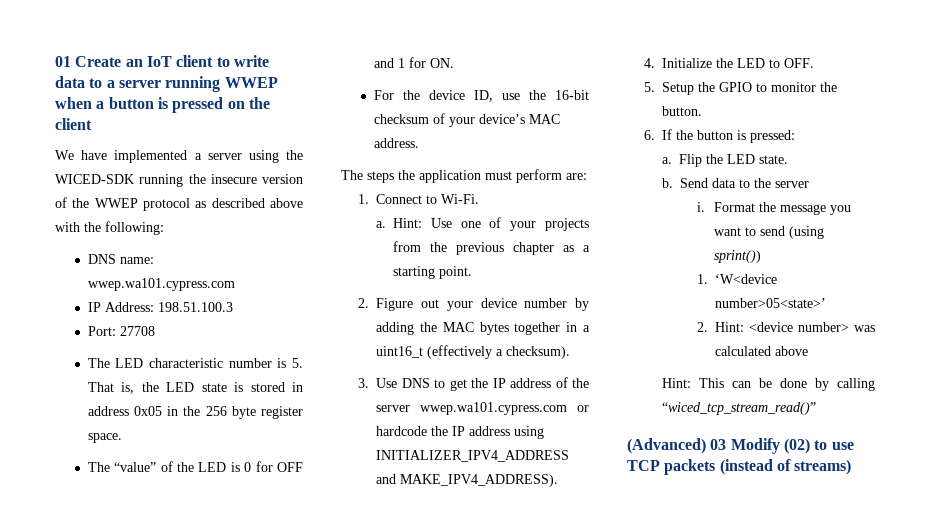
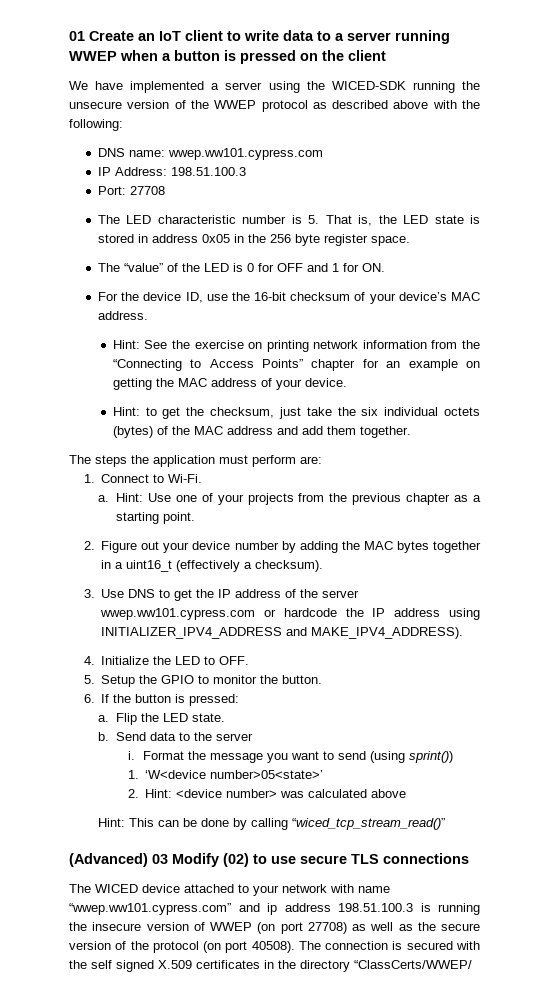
- We have implemented a server using the WICED-SDK running the insecure version of the WWEP protocol as described above with the following:
+ We have implemented a server using the WICED-SDK running the unsecure version of the WWEP protocol as described above with the following:
- DNS name: wwep.wa101.cypress.com
+ DNS name: wwep.ww101.cypress.com
+ Hint: See the exercise on printing network information from the “Connecting to Access Points” chapter for an example on getting the MAC address of your device.
+ Hint: to get the checksum, just take the six individual octets (bytes) of the MAC address and add them together.
- 3. Use DNS to get the IP address of the server wwep.wa101.cypress.com or hardcode the IP address using INITIALIZER_IPV4_ADDRESS and MAKE_IPV4_ADDRESS).
+ 3. Use DNS to get the IP address of the server wwep.ww101.cypress.com or hardcode the IP address using INITIALIZER_IPV4_ADDRESS and MAKE_IPV4_ADDRESS).
- (Advanced) 03 Modify (02) to use TCP packets (instead of streams)
+ (Advanced) 03 Modify (02) to use secure TLS connections
+ The WICED device attached to your network with name “wwep.ww101.cypress.com” and ip address 198.51.100.3 is running the insecure version of WWEP (on port 27708) as well as the secure version of the protocol (on port 40508). The connection is secured with the self signed X.509 certificates in the directory “ClassCerts/WWEP/

